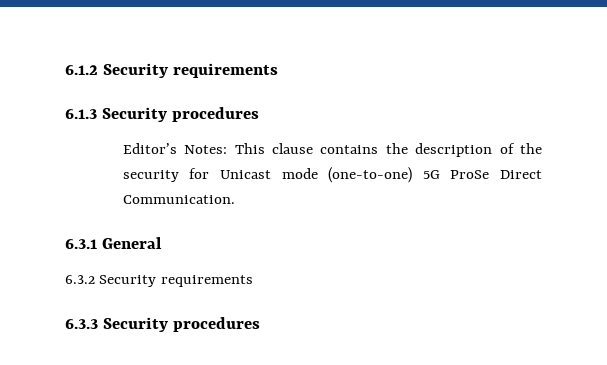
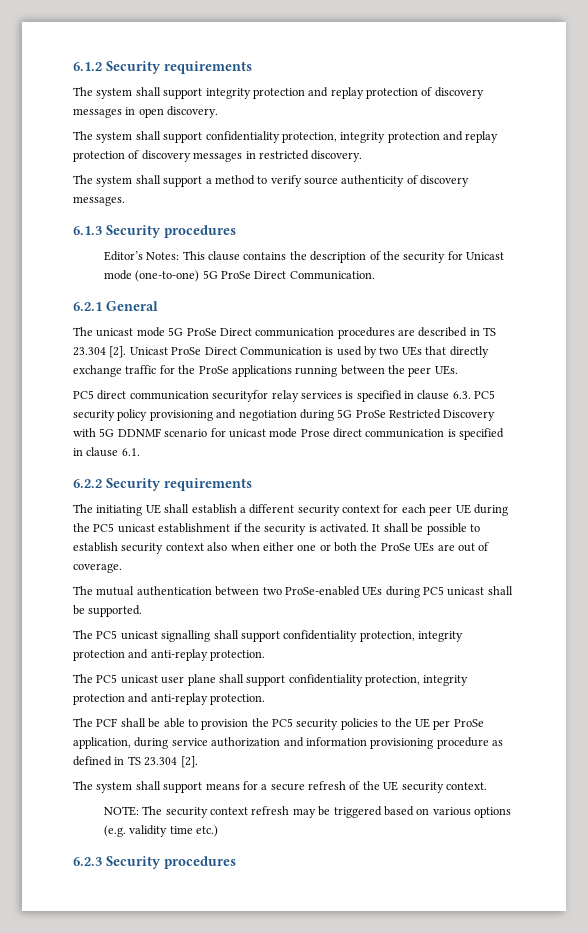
+ The system shall support integrity protection and replay protection of discovery messages in open discovery.
+ The system shall support confidentiality protection, integrity protection and replay protection of discovery messages in restricted discovery.
+ The system shall support a method to verify source authenticity of discovery messages.
- 6.3.1 General
+ 6.2.1 General
- 6.3.2 Security requirements
- 6.3.3 Security procedures
+ The unicast mode 5G ProSe Direct communication procedures are described in TS 23.304 [2]. Unicast ProSe Direct Communication is used by two UEs that directly exchange traffic for the ProSe applications running between the peer UEs.
+ PC5 direct communication securityfor relay services is specified in clause 6.3. PC5 security policy provisioning and negotiation during 5G ProSe Restricted Discovery with 5G DDNMF scenario for unicast mode Prose direct communication is specified in clause 6.1.
+ 6.2.2 Security requirements
+ The initiating UE shall establish a different security context for each peer UE during the PC5 unicast establishment if the security is activated. It shall be possible to establish security context also when either one or both the ProSe UEs are out of coverage.
+ The mutual authentication between two ProSe-enabled UEs during PC5 unicast shall be supported.
+ The PC5 unicast signalling shall support confidentiality protection, integrity protection and anti-replay protection.
+ The PC5 unicast user plane shall support confidentiality protection, integrity protection and anti-replay protection.
+ The PCF shall be able to provision the PC5 security policies to the UE per ProSe application, during service authorization and information provisioning procedure as defined in TS 23.304 [2].
+ The system shall support means for a secure refresh of the UE security context.
+ NOTE: The security context refresh may be triggered based on various options (e.g. validity time etc.)
+ 6.2.3 Security procedures

